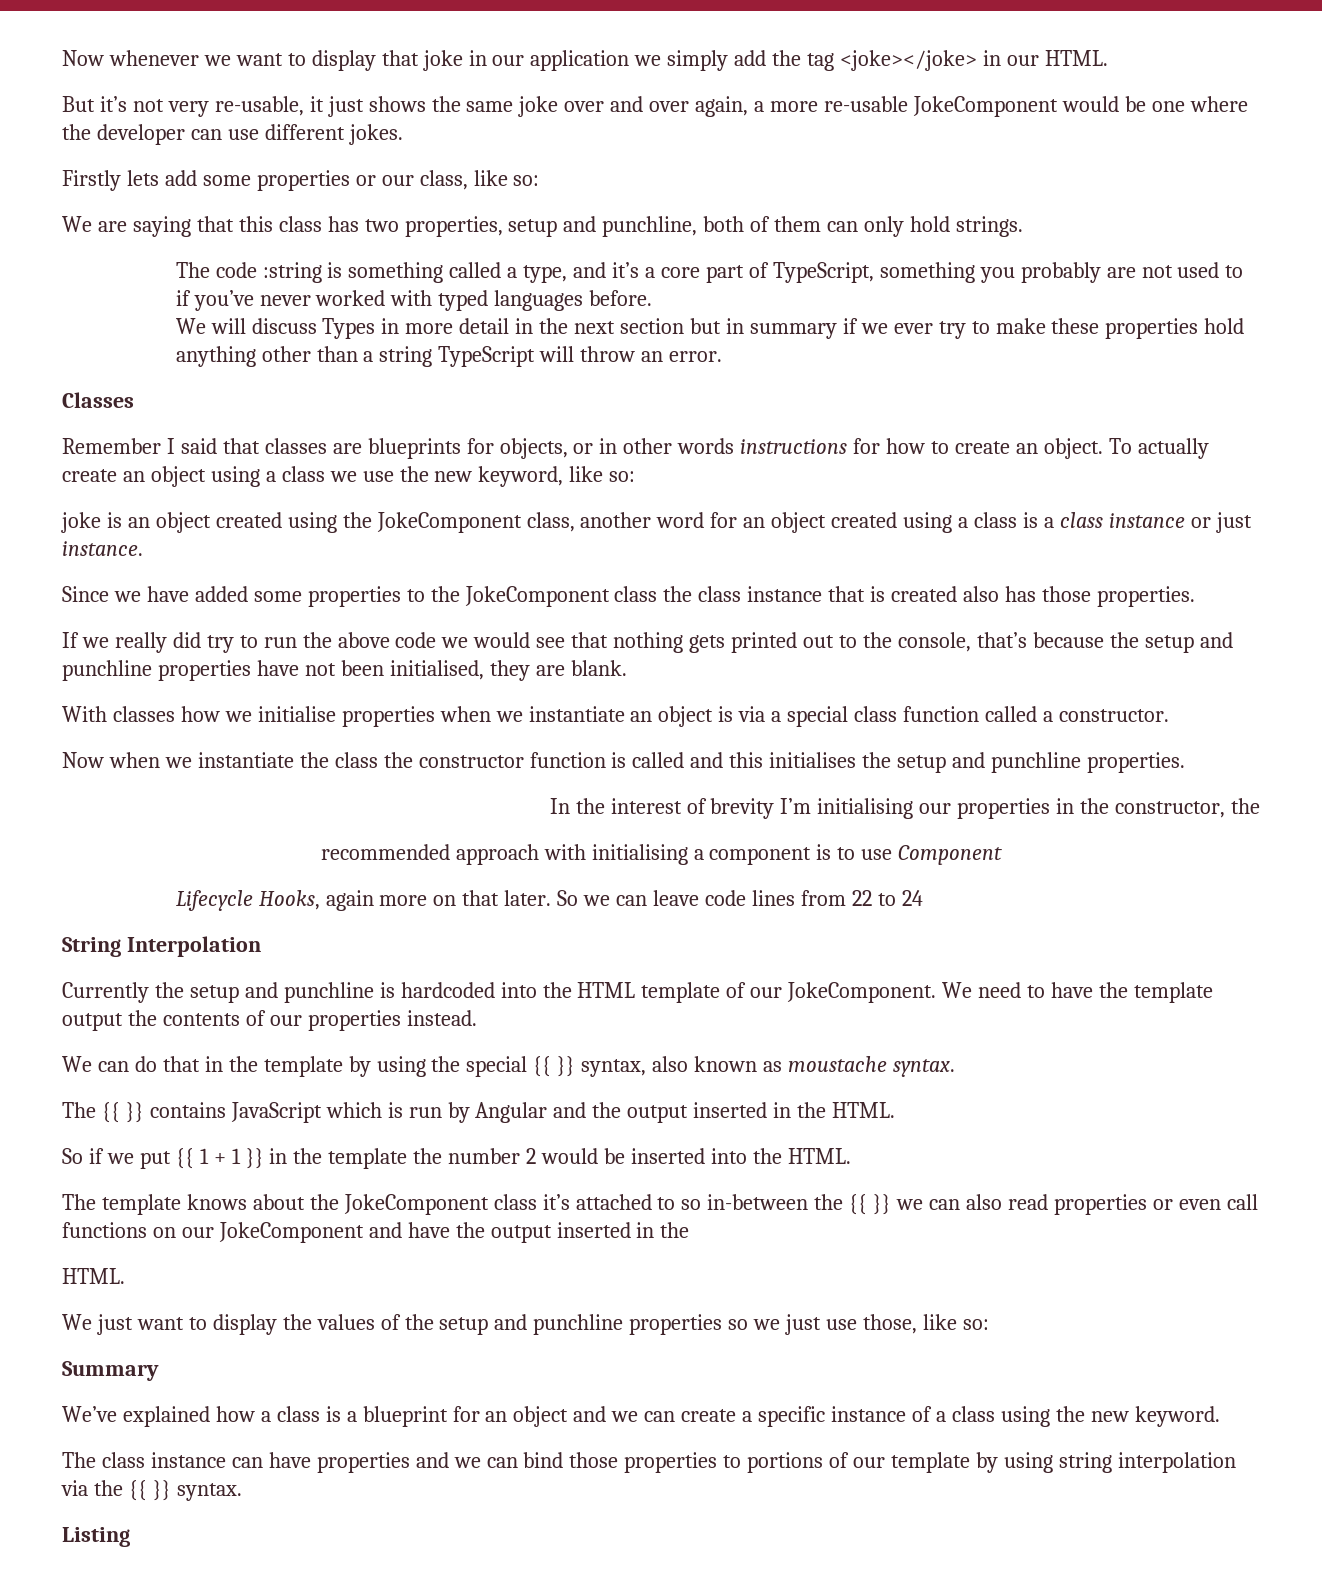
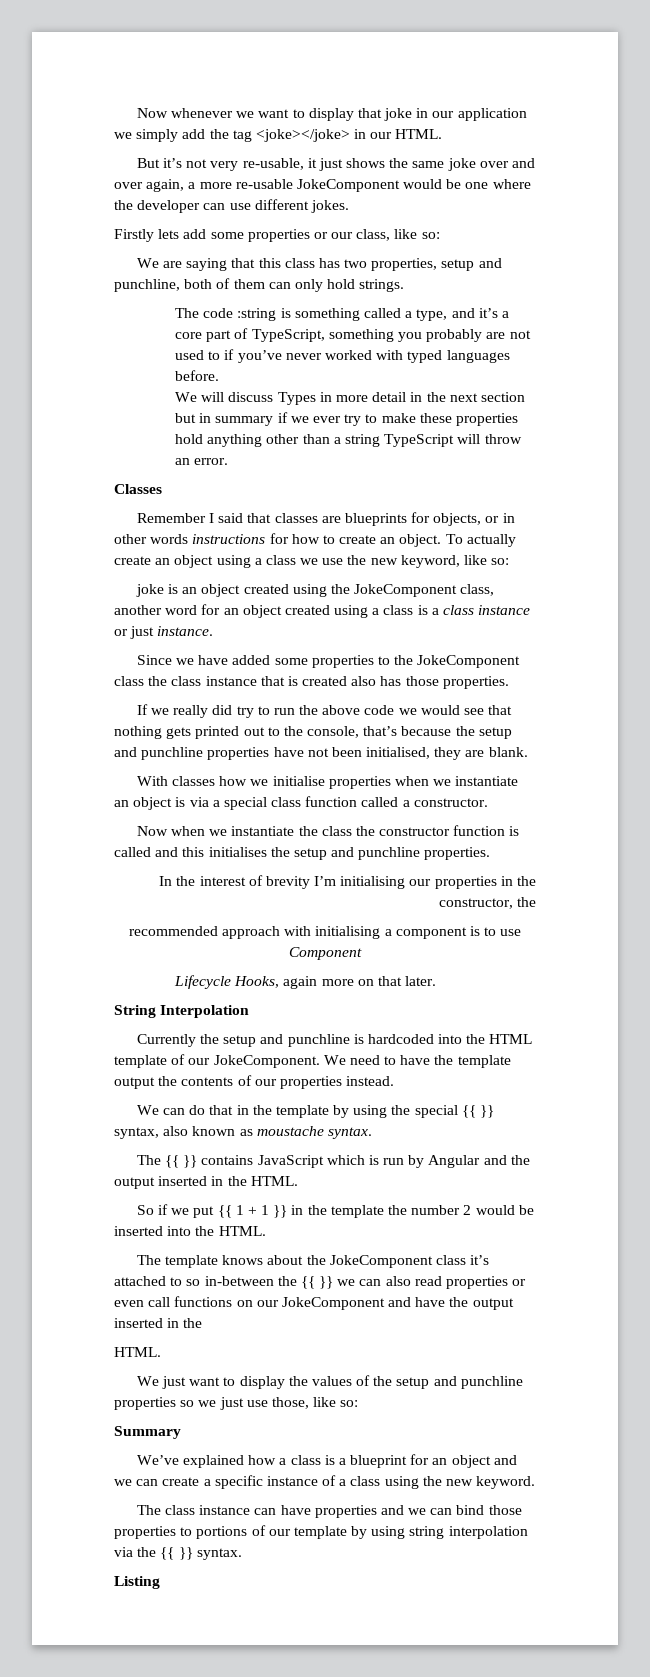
- So we can leave code lines from 22 to 24

